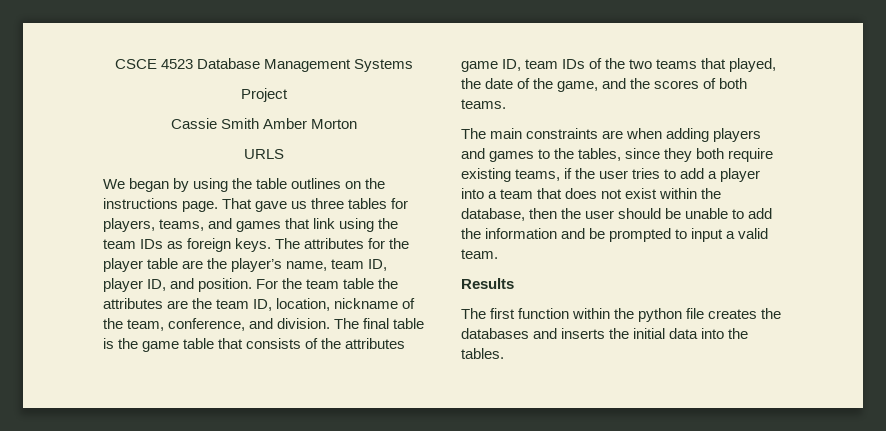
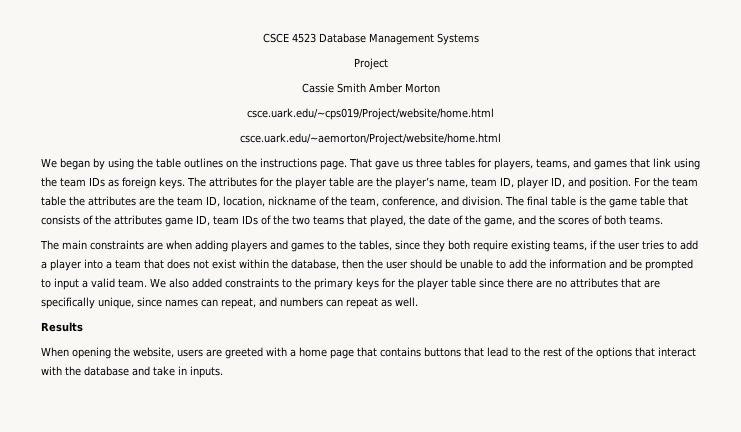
- URLS
+ csce.uark.edu/~cps019/Project/website/home.html
+ csce.uark.edu/~aemorton/Project/website/home.html
- The main constraints are when adding players and games to the tables, since they both require existing teams, if the user tries to add a player into a team that does not exist within the database, then the user should be unable to add the information and be prompted to input a valid team.
+ The main constraints are when adding players and games to the tables, since they both require existing teams, if the user tries to add a player into a team that does not exist within the database, then the user should be unable to add the information and be prompted to input a valid team. We also added constraints to the primary keys for the player table since there are no attributes that are specifically unique, since names can repeat, and numbers can repeat as well.
  Results
- The first function within the python file creates the databases and inserts the initial data into the tables.
+ When opening the website, users are greeted with a home page that contains buttons that lead to the rest of the options that interact with the database and take in inputs.

